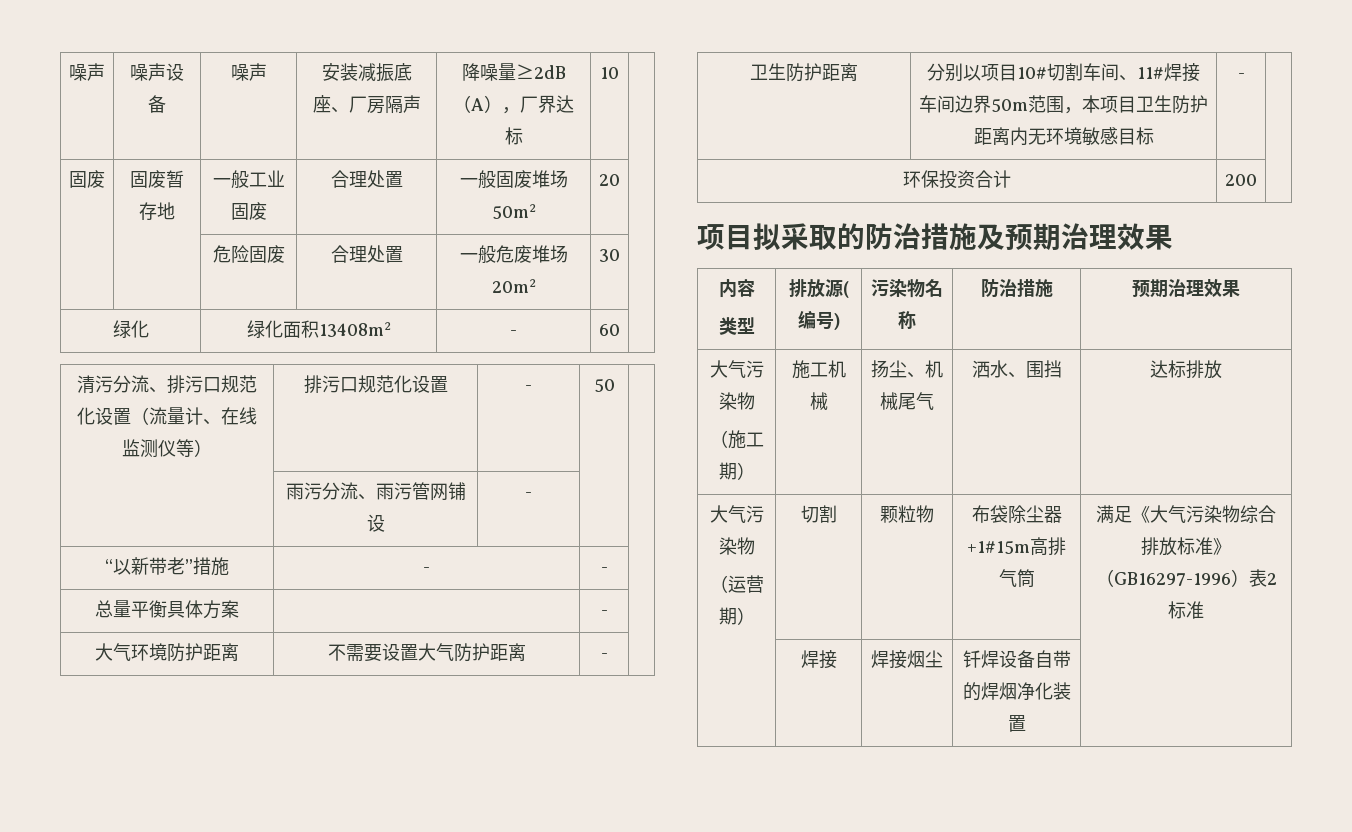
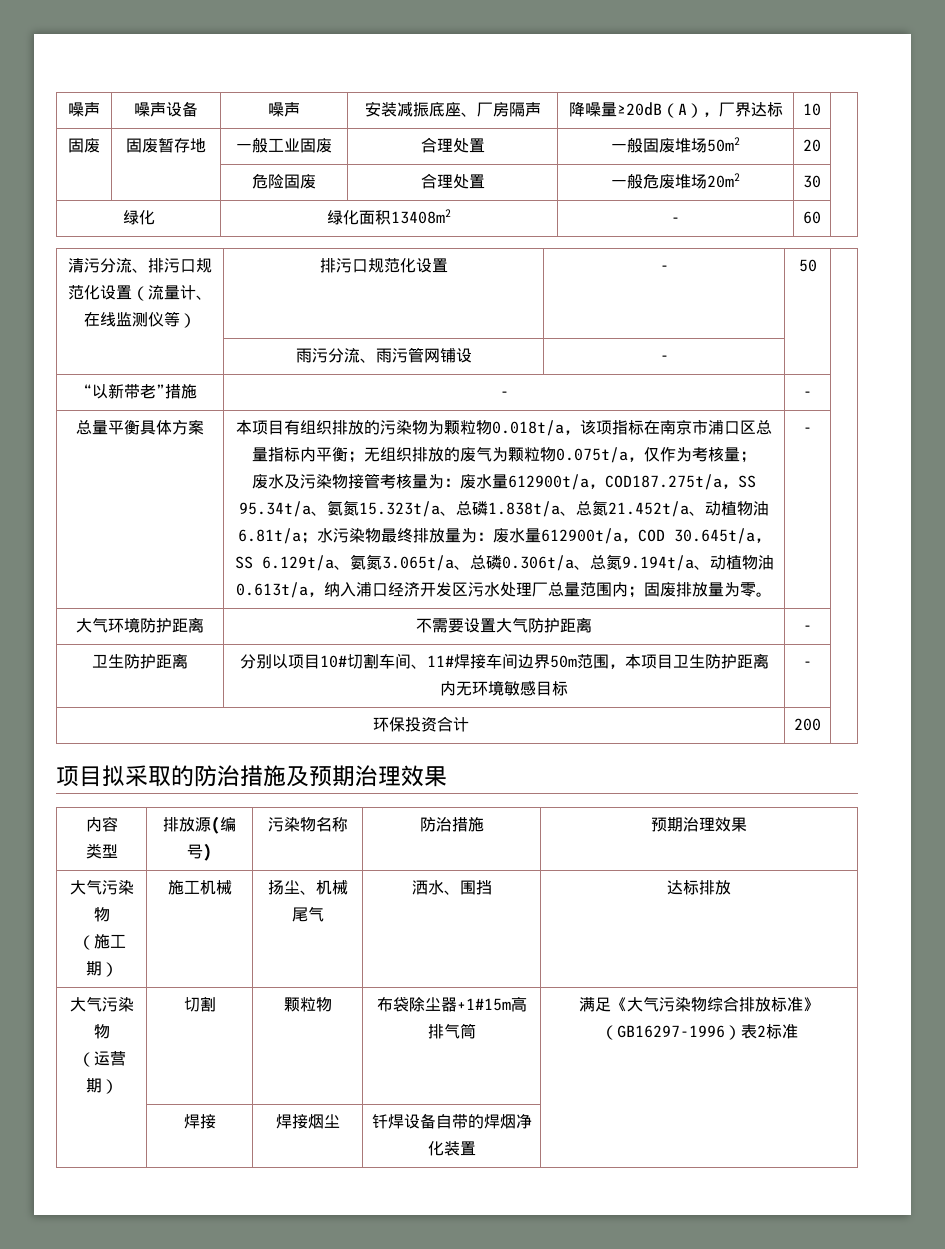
- 噪声 | 噪声设备 | 噪声 | 安装减振底座、厂房隔声 | 降噪量≥2dB（A），厂界达标 | 10 |
+ 噪声 | 噪声设备 | 噪声 | 安装减振底座、厂房隔声 | 降噪量≥20dB（A），厂界达标 | 10 |
+ 本项目有组织排放的污染物为颗粒物0.018t/a，该项指标在南京市浦口区总量指标内平衡；无组织排放的废气为颗粒物0.075t/a，仅作为考核量；
+ 废水及污染物接管考核量为：废水量612900t/a，COD187.275t/a，SS 95.34t/a、氨氮15.323t/a、总磷1.838t/a、总氮21.452t/a、动植物油6.81t/a；水污染物最终排放量为：废水量612900t/a，COD 30.645t/a，SS 6.129t/a、氨氮3.065t/a、总磷0.306t/a、总氮9.194t/a、动植物油0.613t/a，纳入浦口经济开发区污水处理厂总量范围内；固废排放量为零。

